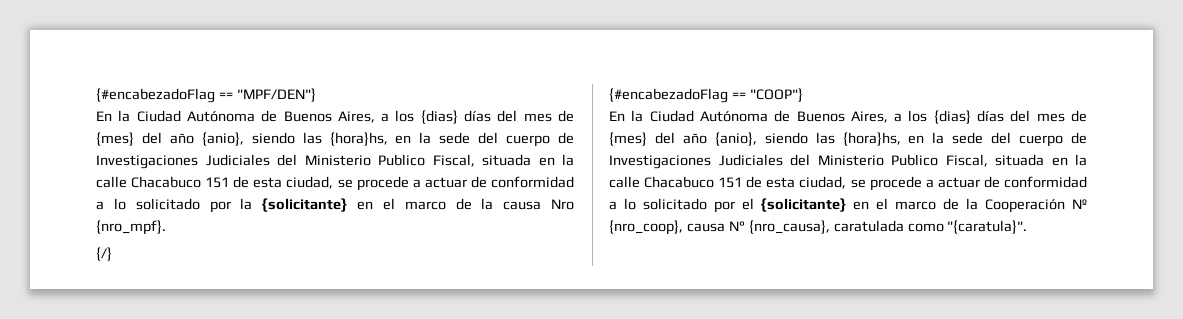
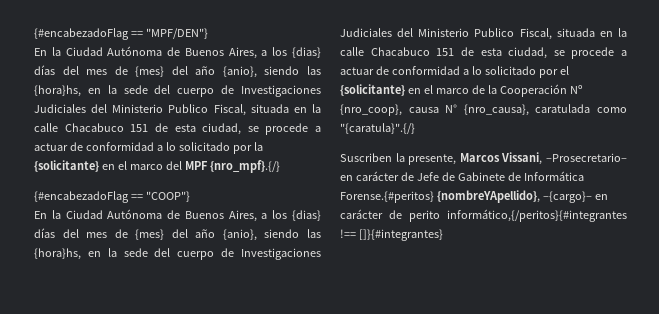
- En la Ciudad Autónoma de Buenos Aires, a los {dias} días del mes de {mes} del año {anio}, siendo las {hora}hs, en la sede del cuerpo de Investigaciones Judiciales del Ministerio Publico Fiscal, situada en la calle Chacabuco 151 de esta ciudad, se procede a actuar de conformidad a lo solicitado por la {solicitante} en el marco de la causa Nro {nro_mpf}.
- {/}
+ En la Ciudad Autónoma de Buenos Aires, a los {dias} días del mes de {mes} del año {anio}, siendo las {hora}hs, en la sede del cuerpo de Investigaciones Judiciales del Ministerio Publico Fiscal, situada en la calle Chacabuco 151 de esta ciudad, se procede a actuar de conformidad a lo solicitado por la {solicitante} en el marco del MPF {nro_mpf}.{/}
- En la Ciudad Autónoma de Buenos Aires, a los {dias} días del mes de {mes} del año {anio}, siendo las {hora}hs, en la sede del cuerpo de Investigaciones Judiciales del Ministerio Publico Fiscal, situada en la calle Chacabuco 151 de esta ciudad, se procede a actuar de conformidad a lo solicitado por el {solicitante} en el marco de la Cooperación Nº {nro_coop}, causa N° {nro_causa}, caratulada como "{caratula}".
+ En la Ciudad Autónoma de Buenos Aires, a los {dias} días del mes de {mes} del año {anio}, siendo las {hora}hs, en la sede del cuerpo de Investigaciones Judiciales del Ministerio Publico Fiscal, situada en la calle Chacabuco 151 de esta ciudad, se procede a actuar de conformidad a lo solicitado por el {solicitante} en el marco de la Cooperación Nº {nro_coop}, causa N° {nro_causa}, caratulada como "{caratula}".{/}
+ Suscriben la presente, Marcos Vissani, –Prosecretario– en carácter de Jefe de Gabinete de Informática Forense.{#peritos} {nombreYApellido}, –{cargo}– en carácter de perito informático,{/peritos}{#integrantes !== []}{#integrantes}

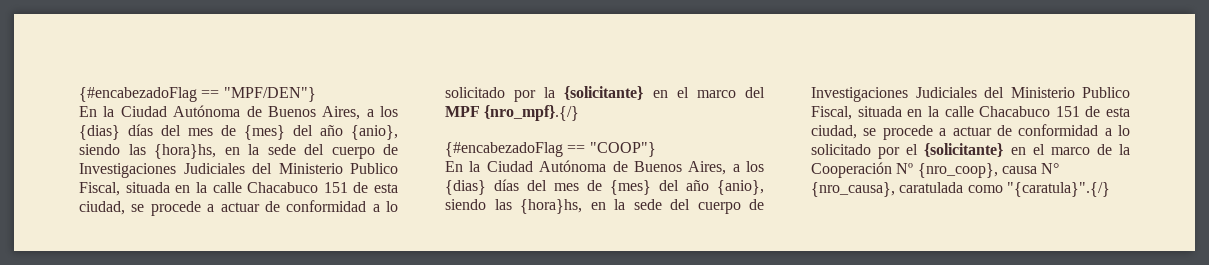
- Suscriben la presente, Marcos Vissani, –Prosecretario– en carácter de Jefe de Gabinete de Informática Forense.{#peritos} {nombreYApellido}, –{cargo}– en carácter de perito informático,{/peritos}{#integrantes !== []}{#integrantes}

